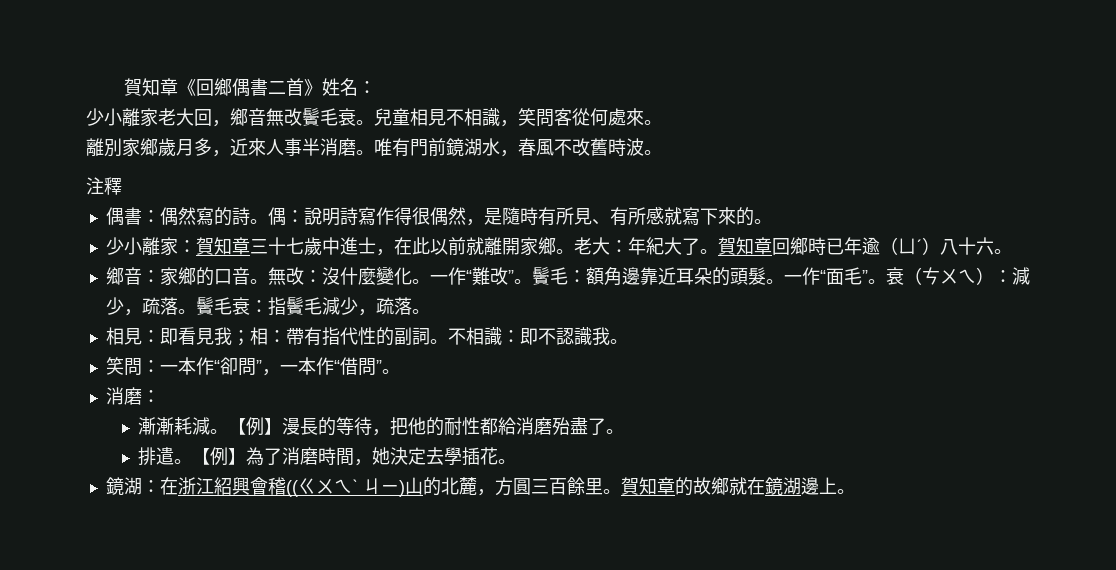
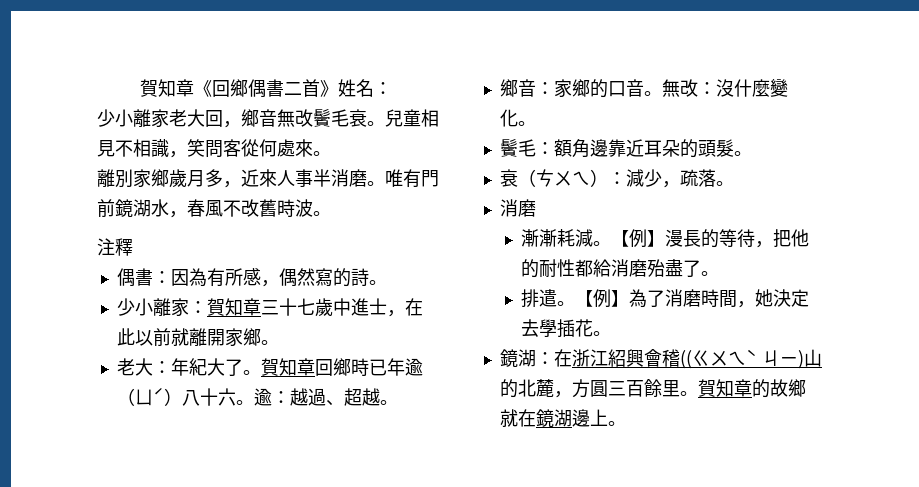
- 偶書：偶然寫的詩。偶：說明詩寫作得很偶然，是隨時有所見、有所感就寫下來的。
+ 偶書：因為有所感，偶然寫的詩。
- 少小離家：賀知章三十七歲中進士，在此以前就離開家鄉。老大：年紀大了。
+ 少小離家：賀知章三十七歲中進士，在此以前就離開家鄉。
+ 老大：年紀大了。
+ 逾：越過、超越。
- 無改：沒什麼變化。一作“難改”。鬢毛：額角邊靠近耳朵的頭髮。一作“面毛”。衰（ㄘㄨㄟ）：減少，疏落。鬢毛衰：指鬢毛減少，疏落。
- 相見：即看見我；相：帶有指代性的副詞。不相識：即不認識我。
- 笑問：一本作“卻問”，一本作“借問”。
- 消磨：
+ 無改：沒什麼變化。
+ 鬢毛：額角邊靠近耳朵的頭髮。
+ 衰（ㄘㄨㄟ）：減少，疏落。
+ 消磨

